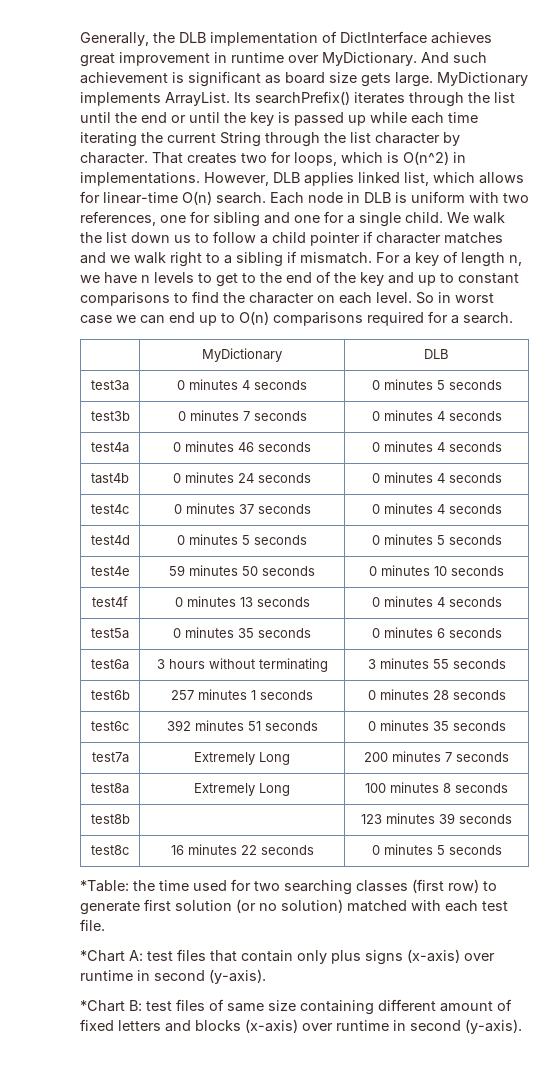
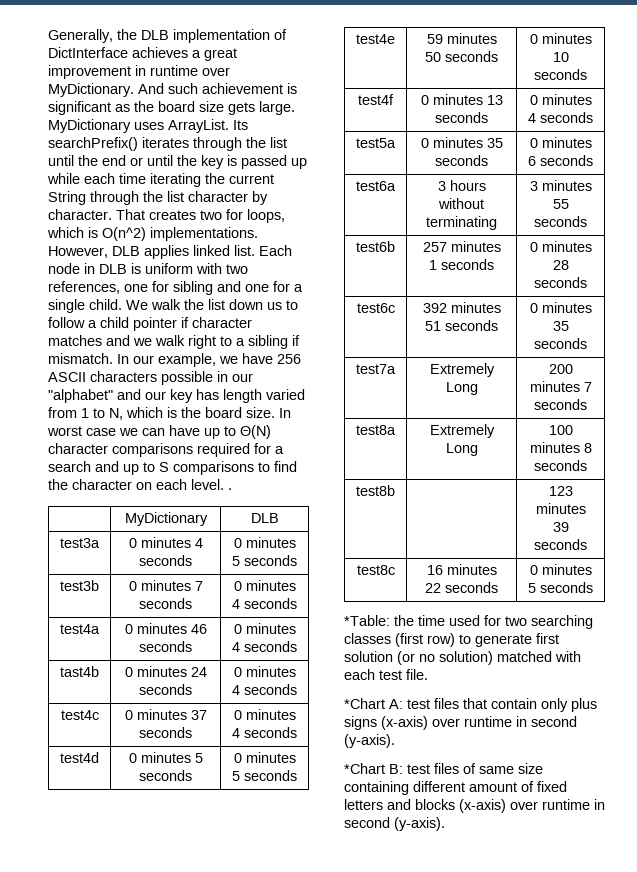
- Generally, the DLB implementation of DictInterface achieves great improvement in runtime over MyDictionary.
+ Generally, the DLB implementation of DictInterface achieves a great improvement in runtime over MyDictionary.
- And such achievement is significant as board size gets large.
+ And such achievement is significant as the board size gets large.
- MyDictionary implements ArrayList.
+ MyDictionary uses ArrayList.
- That creates two for loops, which is O(n^2) in implementations.
+ That creates two for loops, which is O(n^2) implementations.
- However, DLB applies linked list, which allows for linear-time O(n) search.
+ However, DLB applies linked list.
- For a key of length n, we have n levels to get to the end of the key and up to constant comparisons to find the character on each level. So in worst case we can end up to O(n) comparisons required for a search.
+ In our example, we have 256 ASCII characters possible in our "alphabet" and our key has length varied from 1 to N, which is the board size. In worst case we can have up to Θ(N) character comparisons required for a search and up to S comparisons to find the character on each level. .

